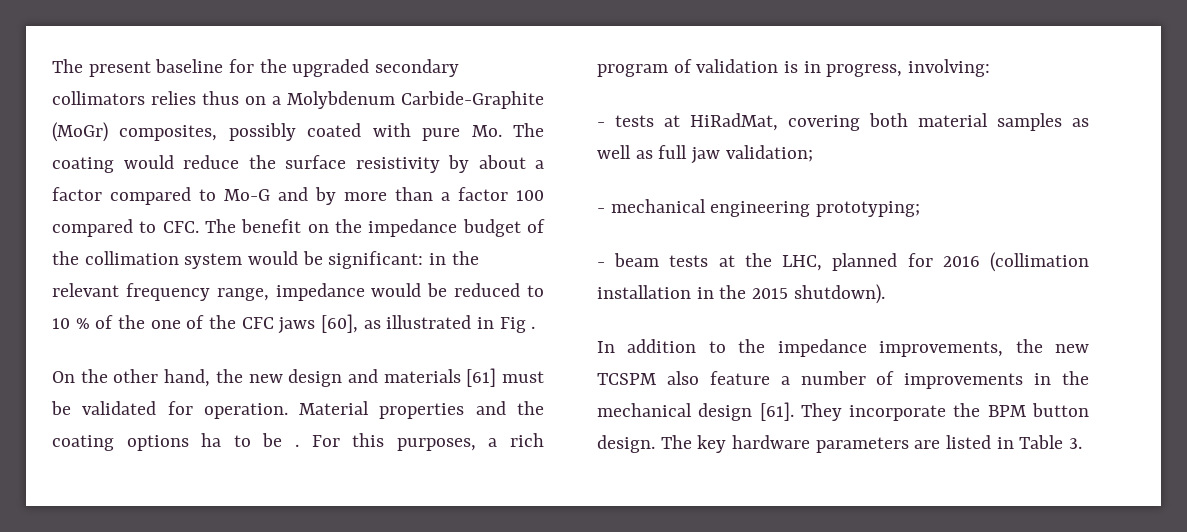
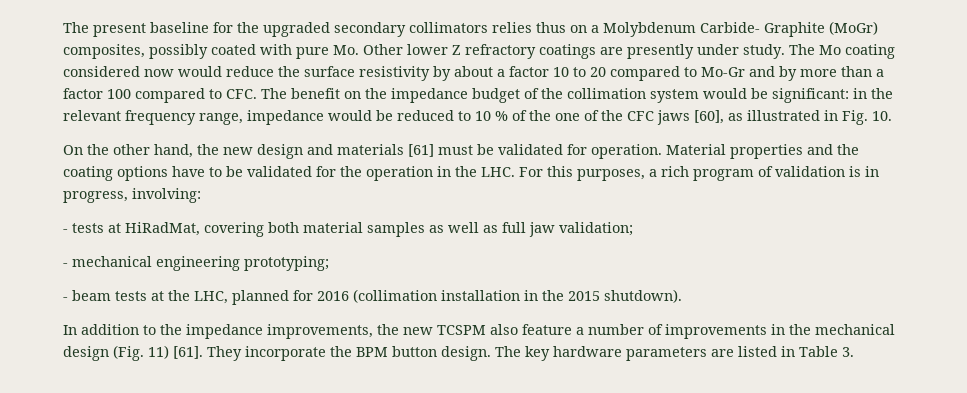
- The present baseline for the upgraded secondary collimators relies thus on a Molybdenum Carbide-Graphite (MoGr) composites, possibly coated with pure Mo. The coating would reduce the surface resistivity by about a factor compared to Mo-G and by more than a factor 100 compared to CFC. The benefit on the impedance budget of the collimation system would be significant:
+ The present baseline for the upgraded secondary collimators relies thus on a Molybdenum Carbide- Graphite (MoGr) composites, possibly coated with pure Mo. Other lower Z refractory coatings are presently under study. The Mo coating considered now would reduce the surface resistivity by about a factor 10 to 20 compared to Mo-Gr and by more than a factor 100 compared to CFC. The benefit on the impedance budget of the collimation system would be significant:
- in the relevant frequency range, impedance would be reduced to 10 % of the one of the CFC jaws [60], as illustrated in Fig .
+ in the relevant frequency range, impedance would be reduced to 10 % of the one of the CFC jaws [60], as illustrated in Fig. 10.
- Material properties and the coating options ha to be . For this purposes, a rich program of validation is in progress, involving:
+ Material properties and the coating options have to be validated for the operation in the LHC. For this purposes, a rich program of validation is in progress, involving:
- In addition to the impedance improvements, the new TCSPM also feature a number of improvements in the mechanical design [61].
+ In addition to the impedance improvements, the new TCSPM also feature a number of improvements in the mechanical design (Fig. 11) [61].

